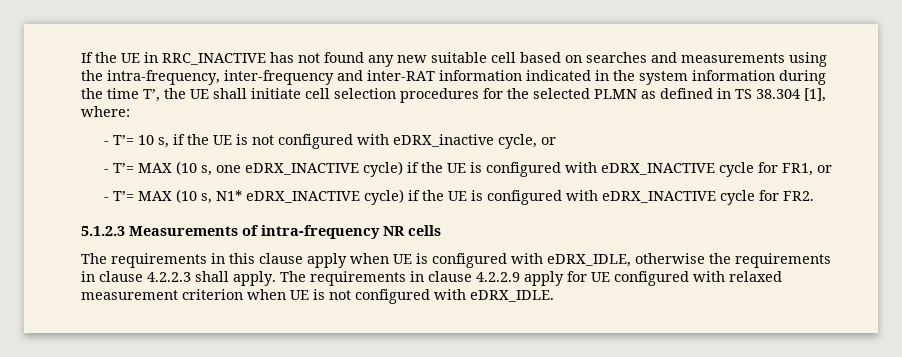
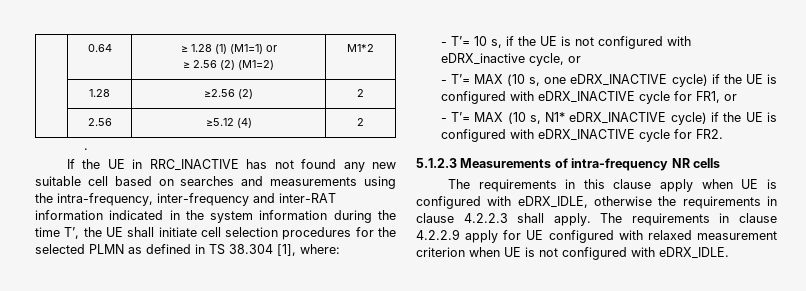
+ | 0.64 | ≥ 1.28 (1) (M1=1) or
+ ≥ 2.56 (2) (M1=2) | M1*2
+ | 1.28 | ≥2.56 (2) | 2
+ | 2.56 | ≥5.12 (4) | 2
+ .

